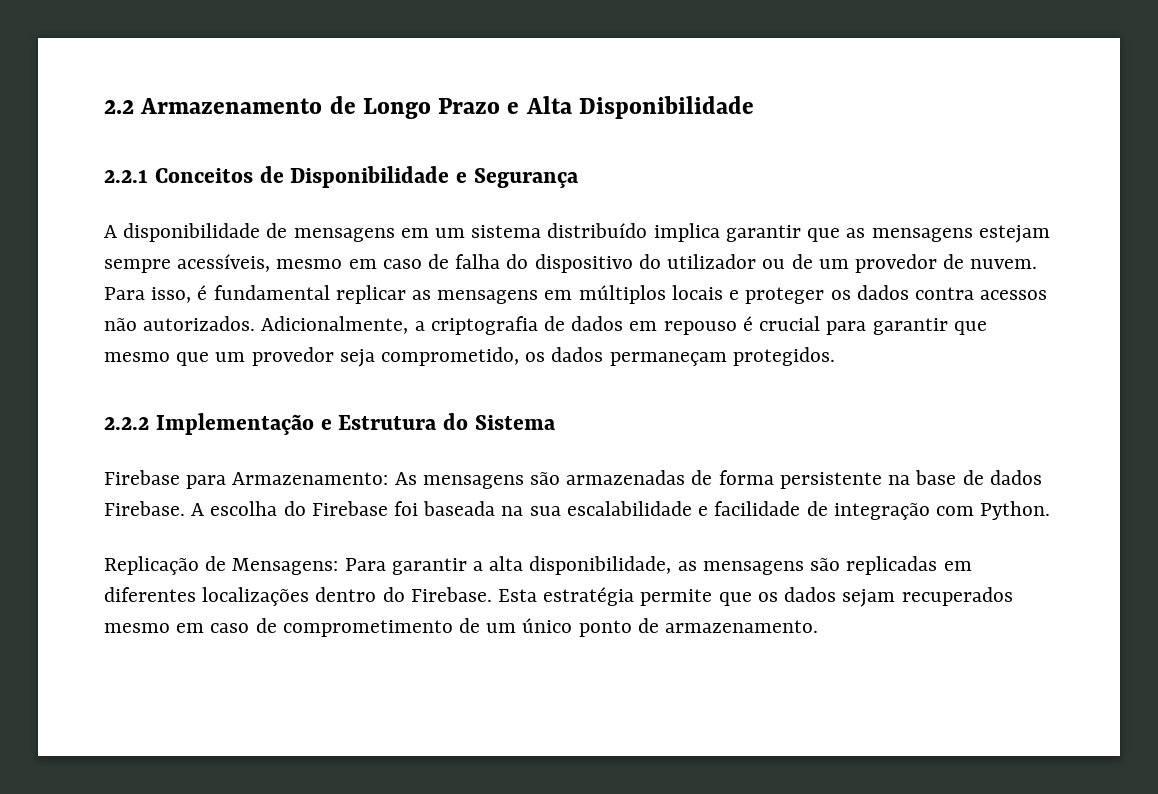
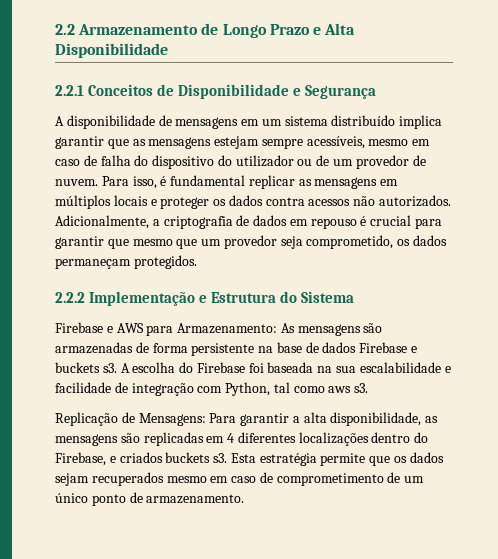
- Firebase para Armazenamento: As mensagens são armazenadas de forma persistente na base de dados Firebase.
+ Firebase e AWS para Armazenamento: As mensagens são armazenadas de forma persistente na base de dados Firebase e buckets s3.
- A escolha do Firebase foi baseada na sua escalabilidade e facilidade de integração com Python.
+ A escolha do Firebase foi baseada na sua escalabilidade e facilidade de integração com Python, tal como aws s3.
- Replicação de Mensagens: Para garantir a alta disponibilidade, as mensagens são replicadas em diferentes localizações dentro do Firebase.
+ Replicação de Mensagens: Para garantir a alta disponibilidade, as mensagens são replicadas em 4 diferentes localizações dentro do Firebase, e criados buckets s3.

